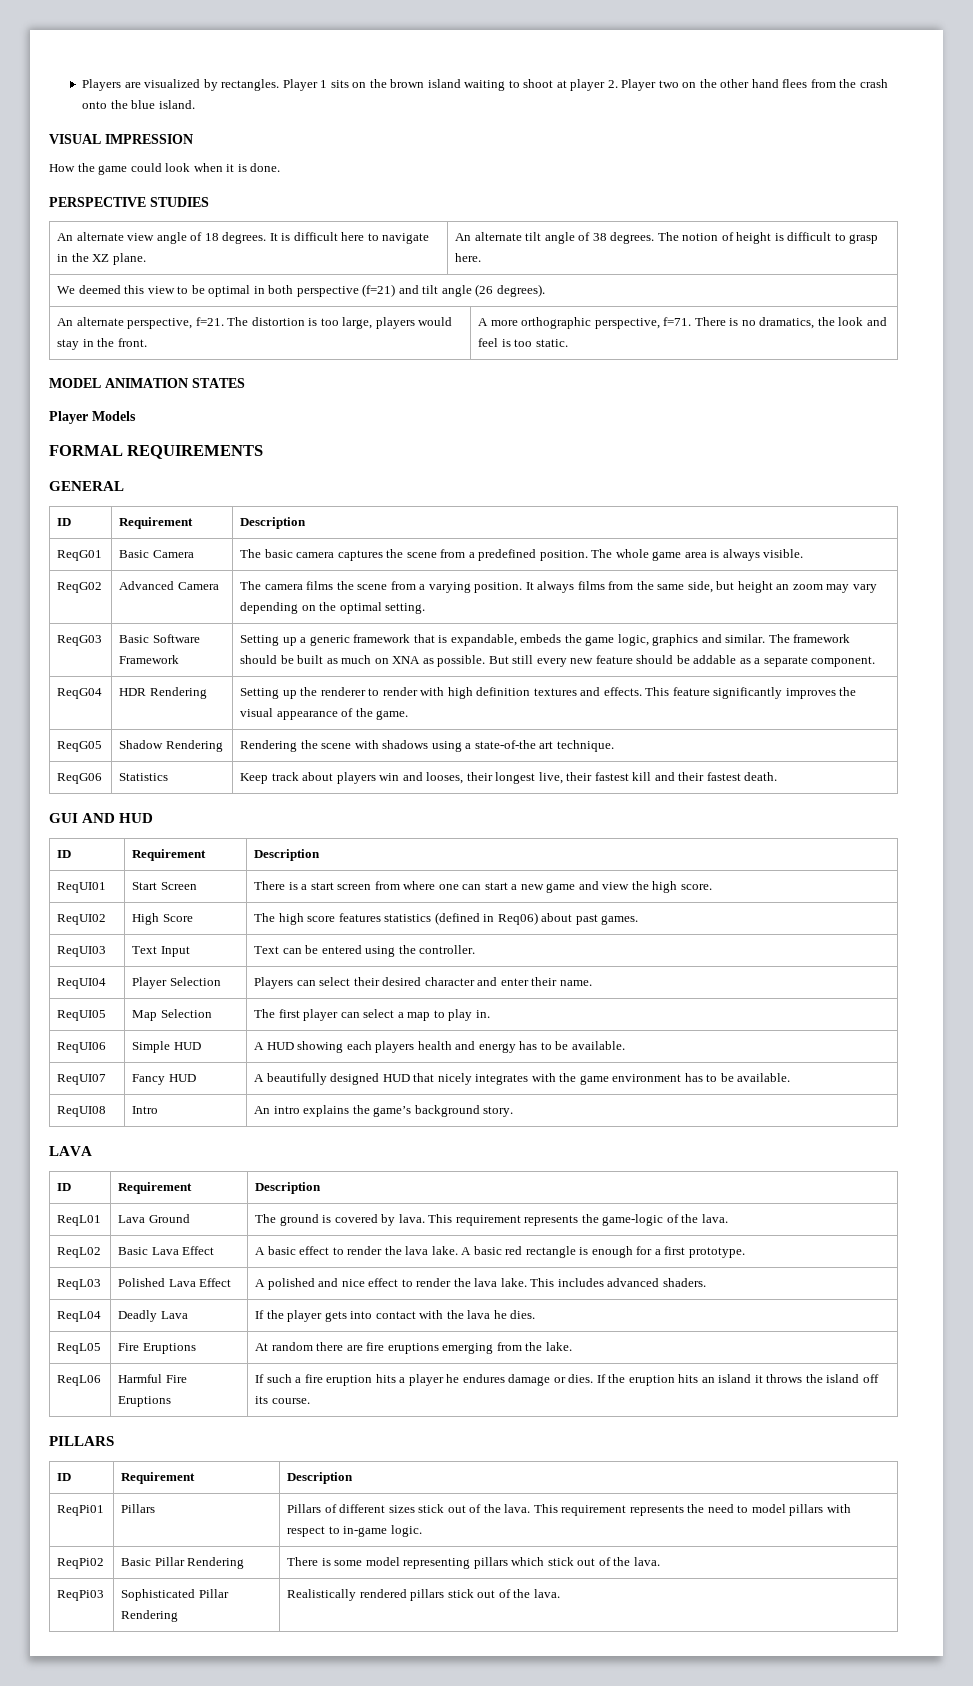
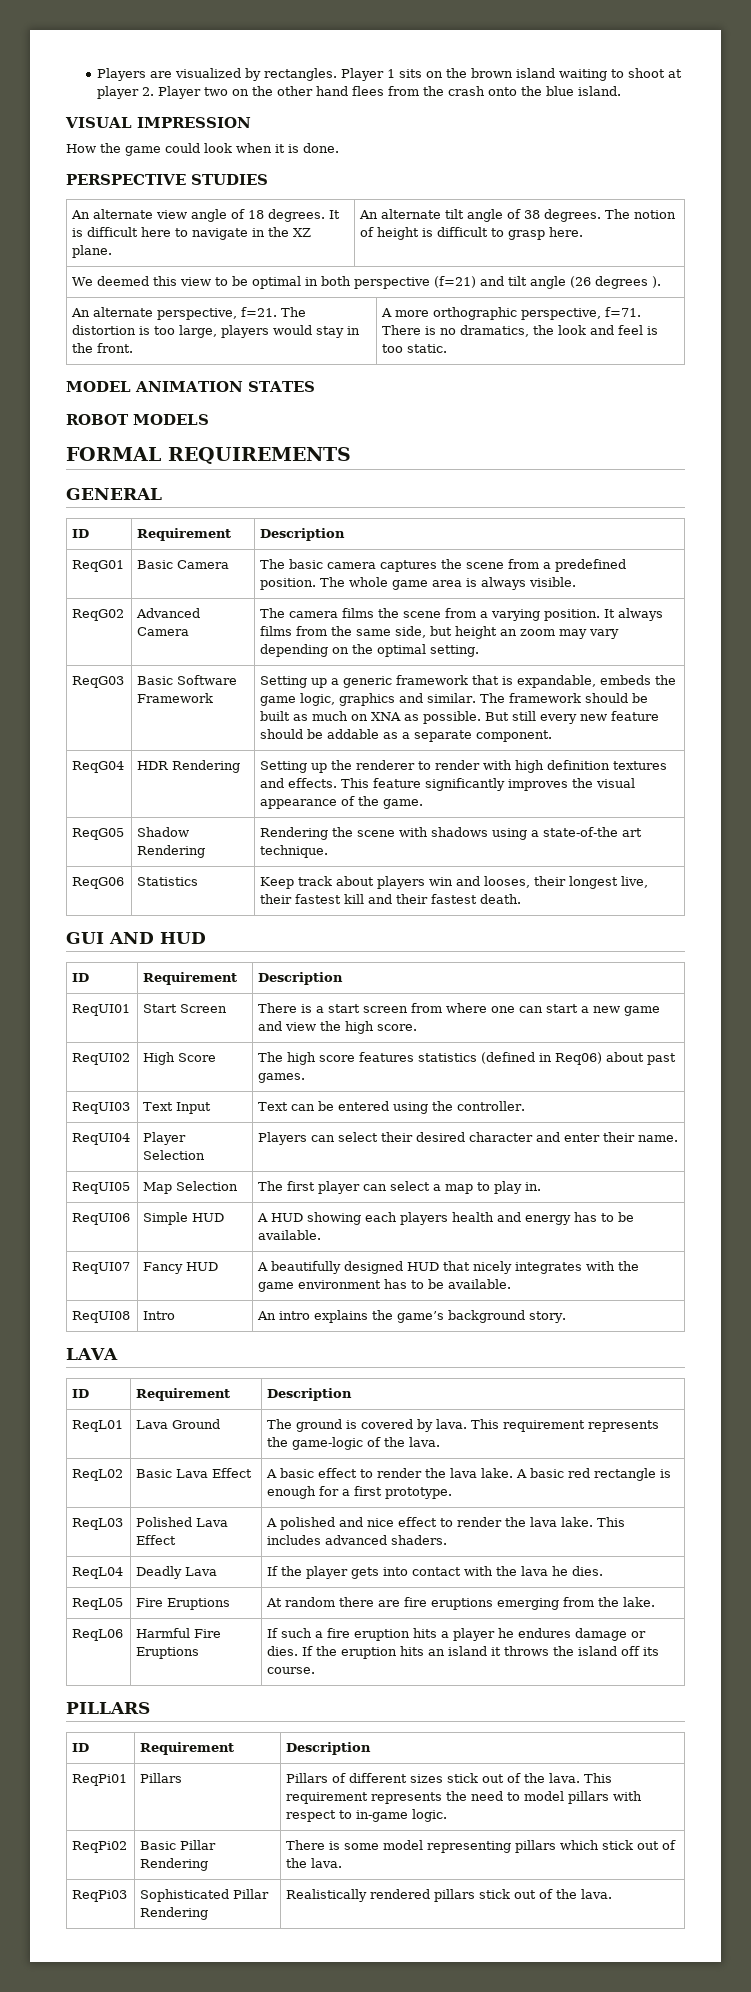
- We deemed this view to be optimal in both perspective (f=21) and tilt angle (26 degrees).
+ We deemed this view to be optimal in both perspective (f=21) and tilt angle (26 degrees ).
- Player Models
+ ROBOT MODELS

